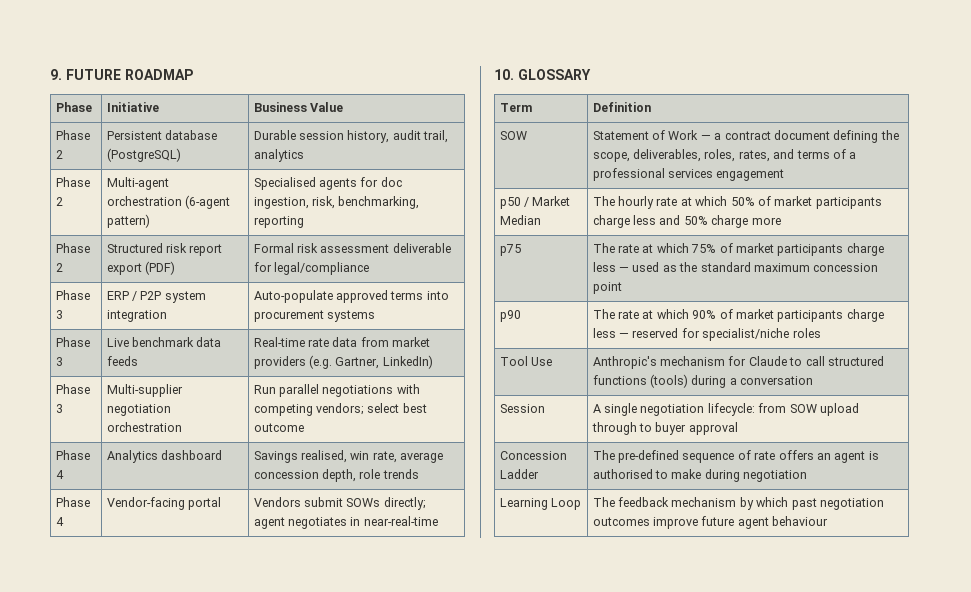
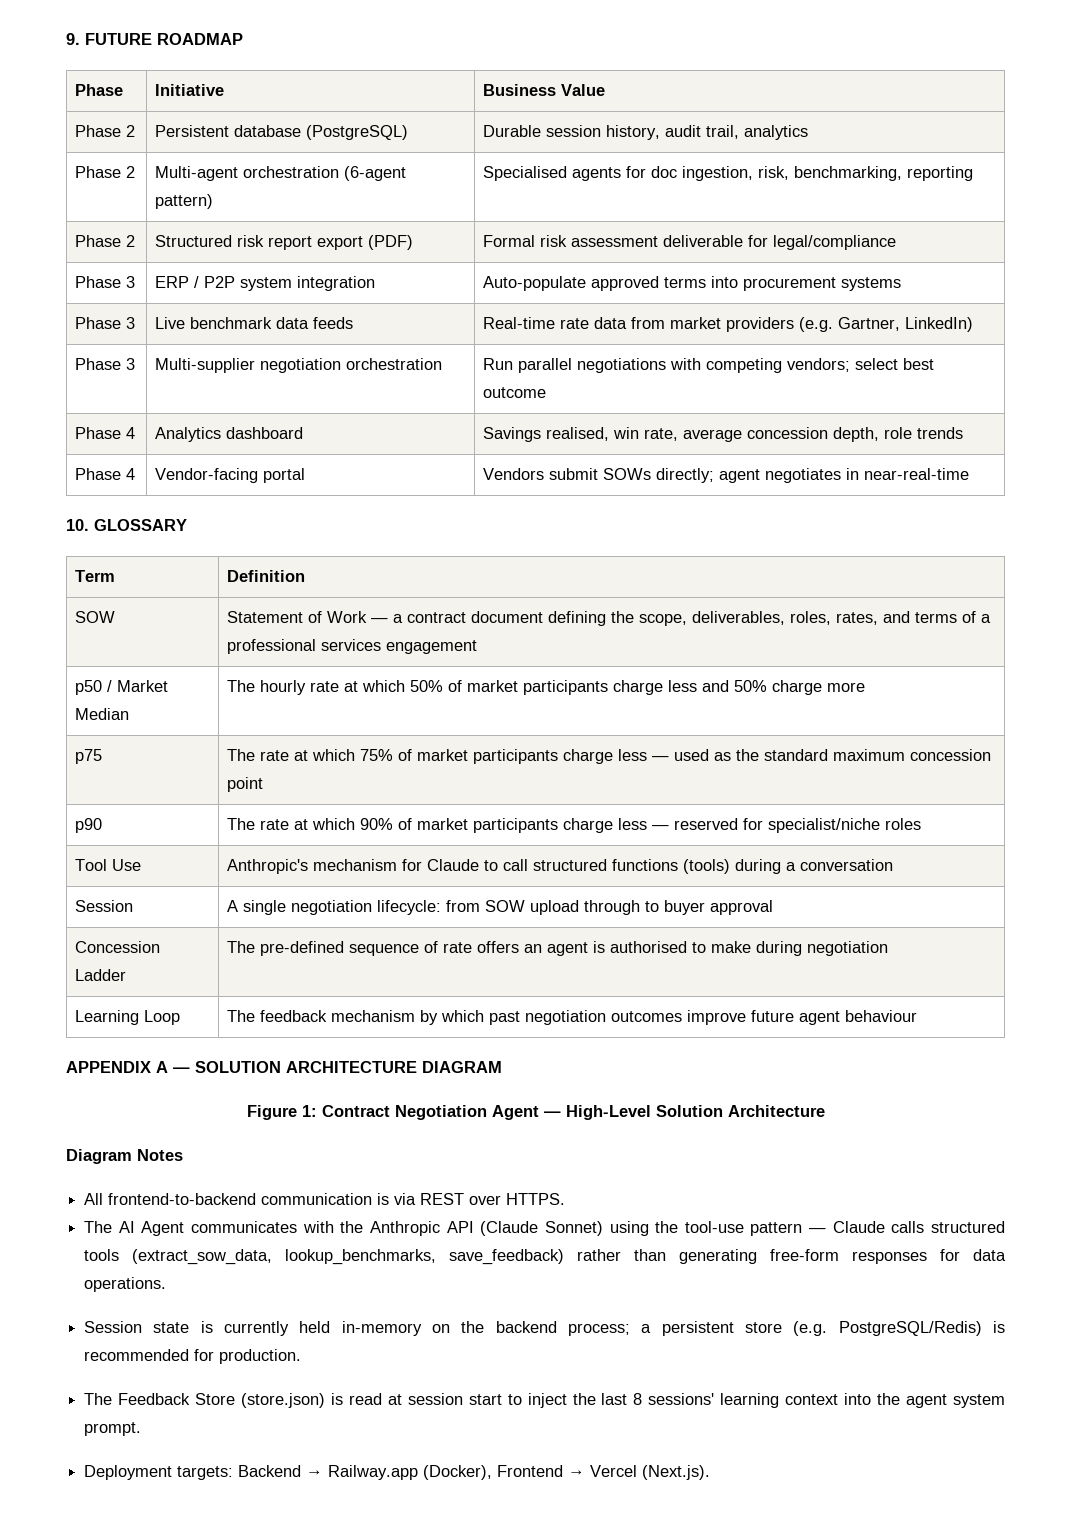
+ APPENDIX A — SOLUTION ARCHITECTURE DIAGRAM
+ Figure 1: Contract Negotiation Agent — High-Level Solution Architecture
+ Diagram Notes
+ All frontend-to-backend communication is via REST over HTTPS.
+ The AI Agent communicates with the Anthropic API (Claude Sonnet) using the tool-use pattern — Claude calls structured tools (extract_sow_data, lookup_benchmarks, save_feedback) rather than generating free-form responses for data operations.
+ Session state is currently held in-memory on the backend process; a persistent store (e.g. PostgreSQL/Redis) is recommended for production.
+ The Feedback Store (store.json) is read at session start to inject the last 8 sessions' learning context into the agent system prompt.
+ Deployment targets: Backend → Railway.app (Docker), Frontend → Vercel (Next.js).

